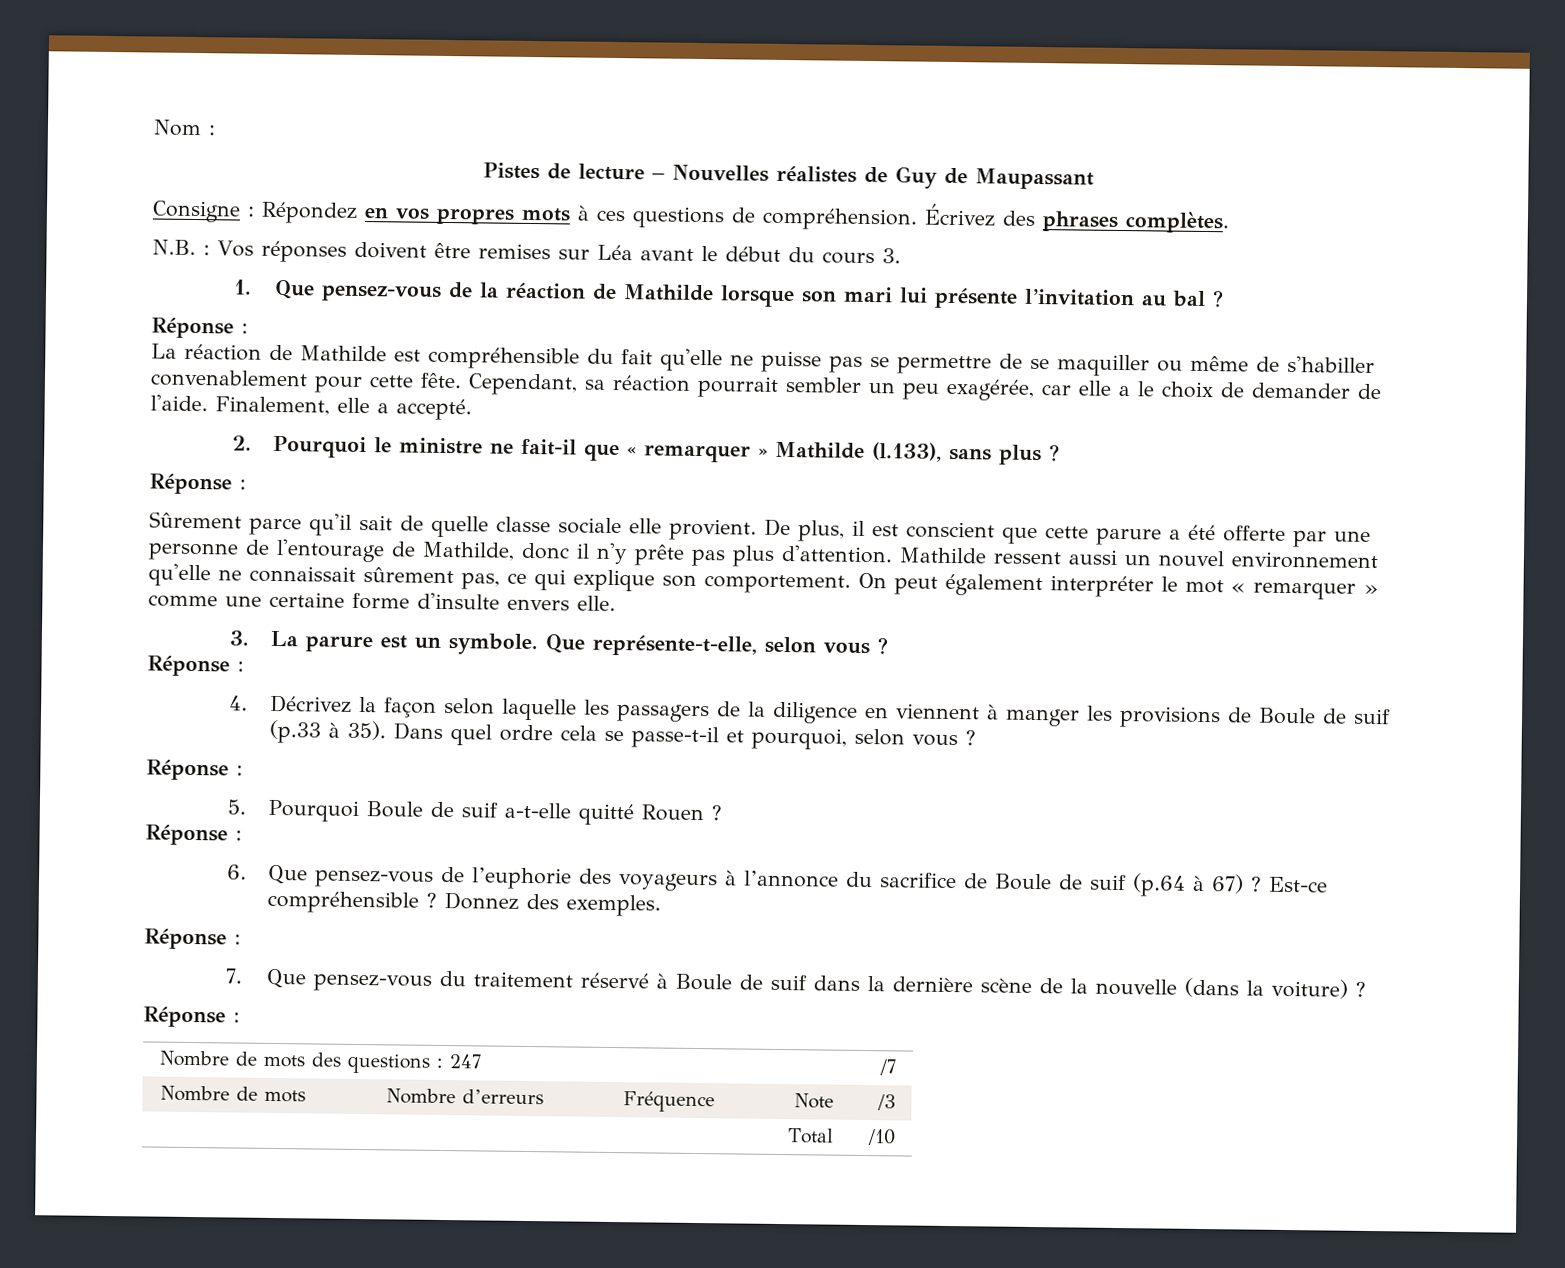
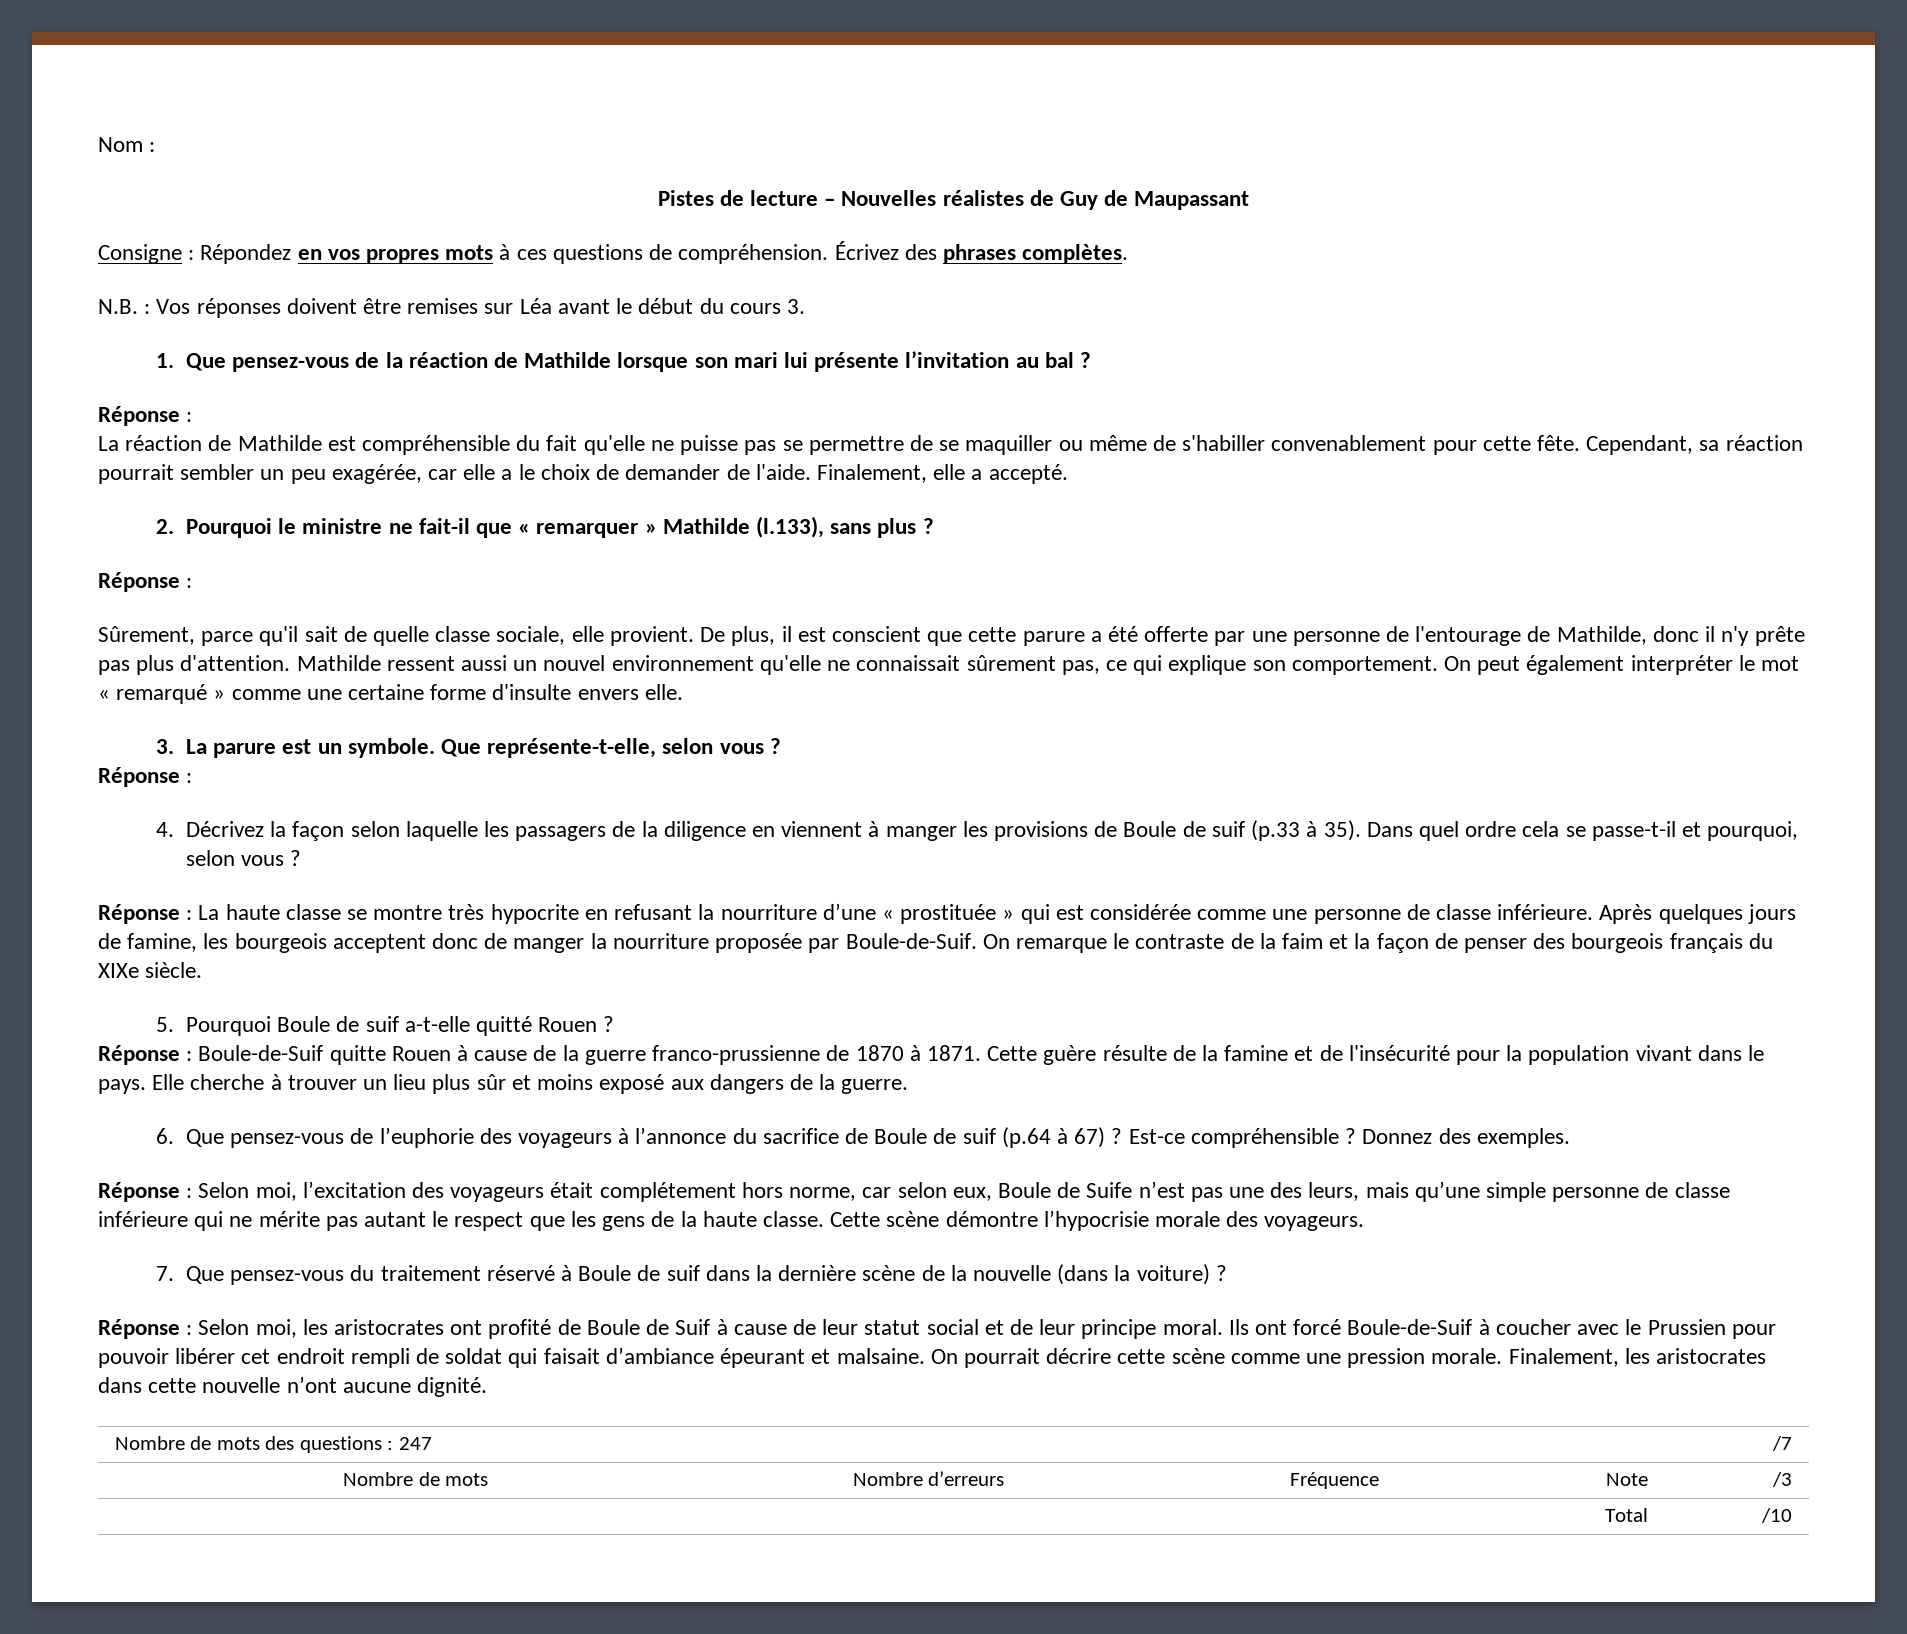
- Sûrement parce qu'il sait de quelle classe sociale elle provient.
+ Sûrement, parce qu'il sait de quelle classe sociale, elle provient.
- On peut également interpréter le mot « remarquer » comme une certaine forme d'insulte envers elle.
+ On peut également interpréter le mot « remarqué » comme une certaine forme d'insulte envers elle.
  Dans quel ordre cela se passe-t-il et pourquoi, selon vous ?
- Réponse :
+ Réponse : La haute classe se montre très hypocrite en refusant la nourriture d’une « prostituée » qui est considérée comme une personne de classe inférieure. Après quelques jours de famine, les bourgeois acceptent donc de manger la nourriture proposée par Boule-de-Suif. On remarque le contraste de la faim et la façon de penser des bourgeois français du XIXe siècle.
  5. Pourquoi Boule de suif a-t-elle quitté Rouen ?
- Réponse :
+ Réponse : Boule-de-Suif quitte Rouen à cause de la guerre franco-prussienne de 1870 à 1871. Cette guère résulte de la famine et de l'insécurité pour la population vivant dans le pays. Elle cherche à trouver un lieu plus sûr et moins exposé aux dangers de la guerre.
  Donnez des exemples.
- Réponse :
+ Réponse : Selon moi, l’excitation des voyageurs était complétement hors norme, car selon eux, Boule de Suife n’est pas une des leurs, mais qu’une simple personne de classe inférieure qui ne mérite pas autant le respect que les gens de la haute classe. Cette scène démontre l’hypocrisie morale des voyageurs.
  7. Que pensez-vous du traitement réservé à Boule de suif dans la dernière scène de la nouvelle (dans la voiture) ?
- Réponse :
+ Réponse : Selon moi, les aristocrates ont profité de Boule de Suif à cause de leur statut social et de leur principe moral. Ils ont forcé Boule-de-Suif à coucher avec le Prussien pour pouvoir libérer cet endroit rempli de soldat qui faisait d’ambiance épeurant et malsaine. On pourrait décrire cette scène comme une pression morale. Finalement, les aristocrates dans cette nouvelle n’ont aucune dignité.

